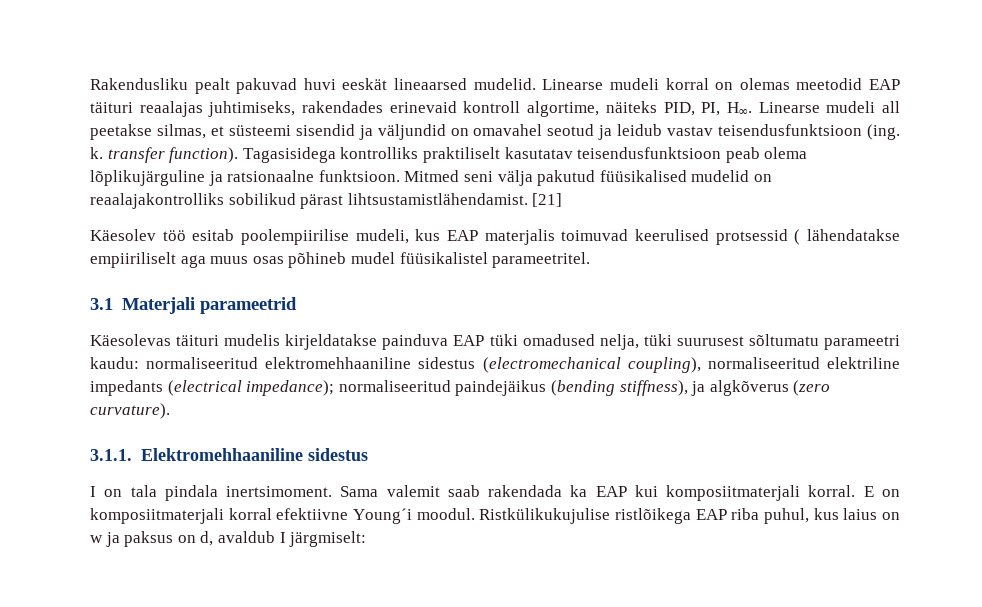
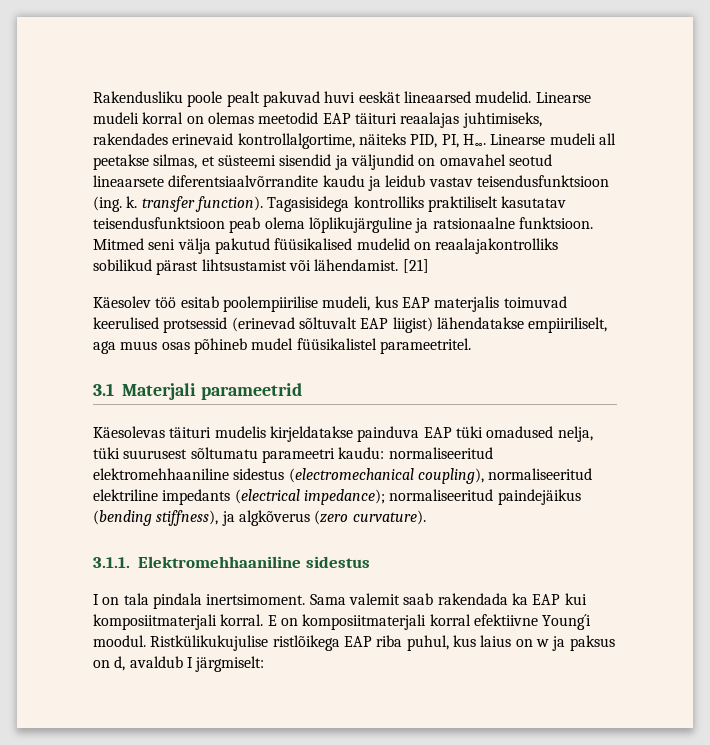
- Rakendusliku pealt pakuvad huvi eeskät lineaarsed mudelid.
+ Rakendusliku poole pealt pakuvad huvi eeskät lineaarsed mudelid.
- Linearse mudeli korral on olemas meetodid EAP täituri reaalajas juhtimiseks, rakendades erinevaid kontroll algortime, näiteks PID, PI, H∞. Linearse mudeli all peetakse silmas, et süsteemi sisendid ja väljundid on omavahel seotud ja leidub vastav teisendusfunktsioon (ing. k. transfer function).
+ Linearse mudeli korral on olemas meetodid EAP täituri reaalajas juhtimiseks, rakendades erinevaid kontrollalgortime, näiteks PID, PI, H∞. Linearse mudeli all peetakse silmas, et süsteemi sisendid ja väljundid on omavahel seotud lineaarsete diferentsiaalvõrrandite kaudu ja leidub vastav teisendusfunktsioon (ing. k. transfer function).
- Mitmed seni välja pakutud füüsikalised mudelid on reaalajakontrolliks sobilikud pärast lihtsustamistlähendamist.
+ Mitmed seni välja pakutud füüsikalised mudelid on reaalajakontrolliks sobilikud pärast lihtsustamist või lähendamist.
- Käesolev töö esitab poolempiirilise mudeli, kus EAP materjalis toimuvad keerulised protsessid ( lähendatakse empiiriliselt aga muus osas põhineb mudel füüsikalistel parameetritel.
+ Käesolev töö esitab poolempiirilise mudeli, kus EAP materjalis toimuvad keerulised protsessid (erinevad sõltuvalt EAP liigist) lähendatakse empiiriliselt, aga muus osas põhineb mudel füüsikalistel parameetritel.

